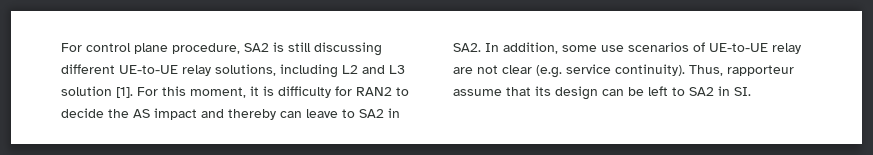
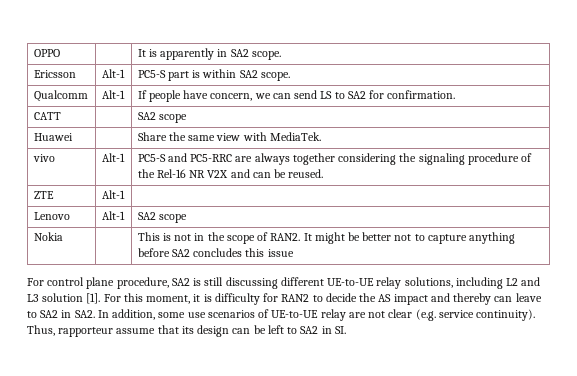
+ OPPO | | It is apparently in SA2 scope.
+ Ericsson | Alt-1 | PC5-S part is within SA2 scope.
+ Qualcomm | Alt-1 | If people have concern, we can send LS to SA2 for confirmation.
+ CATT | | SA2 scope
+ Huawei | | Share the same view with MediaTek.
+ vivo | Alt-1 | PC5-S and PC5-RRC are always together considering the signaling procedure of the Rel-16 NR V2X and can be reused.
+ ZTE | Alt-1 |
+ Lenovo | Alt-1 | SA2 scope
+ Nokia | | This is not in the scope of RAN2. It might be better not to capture anything before SA2 concludes this issue

